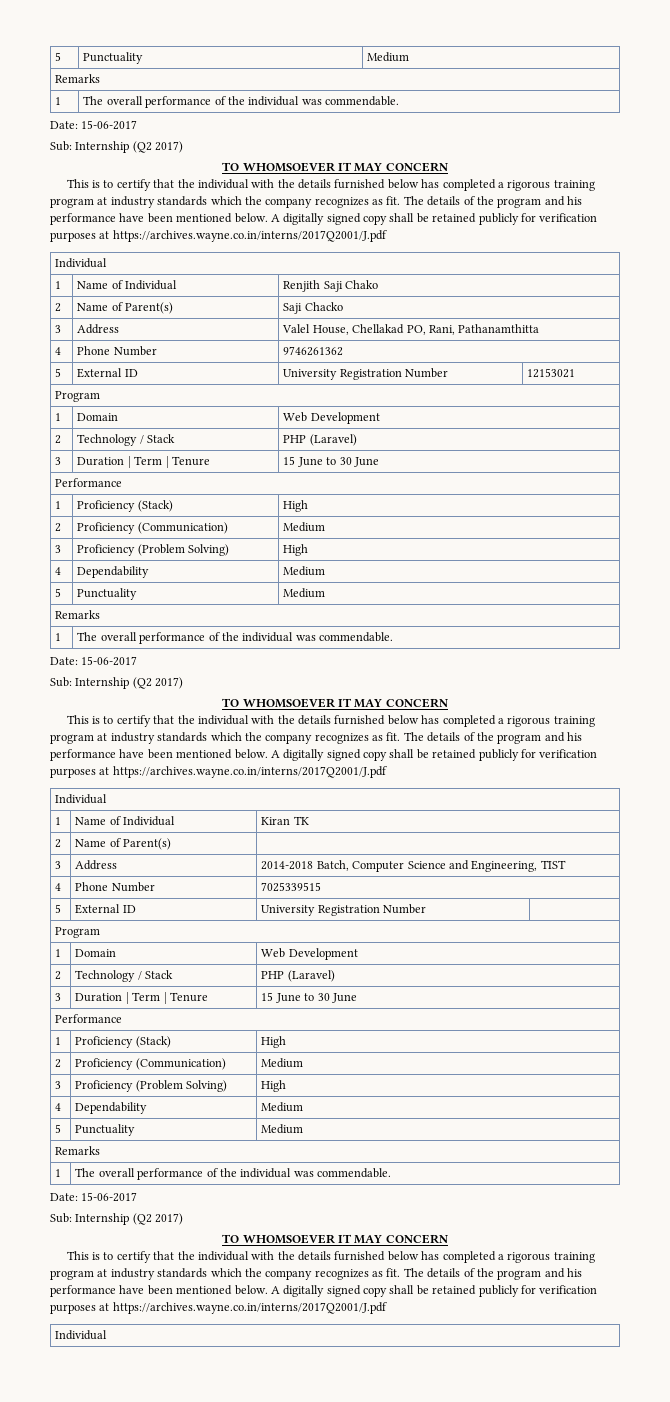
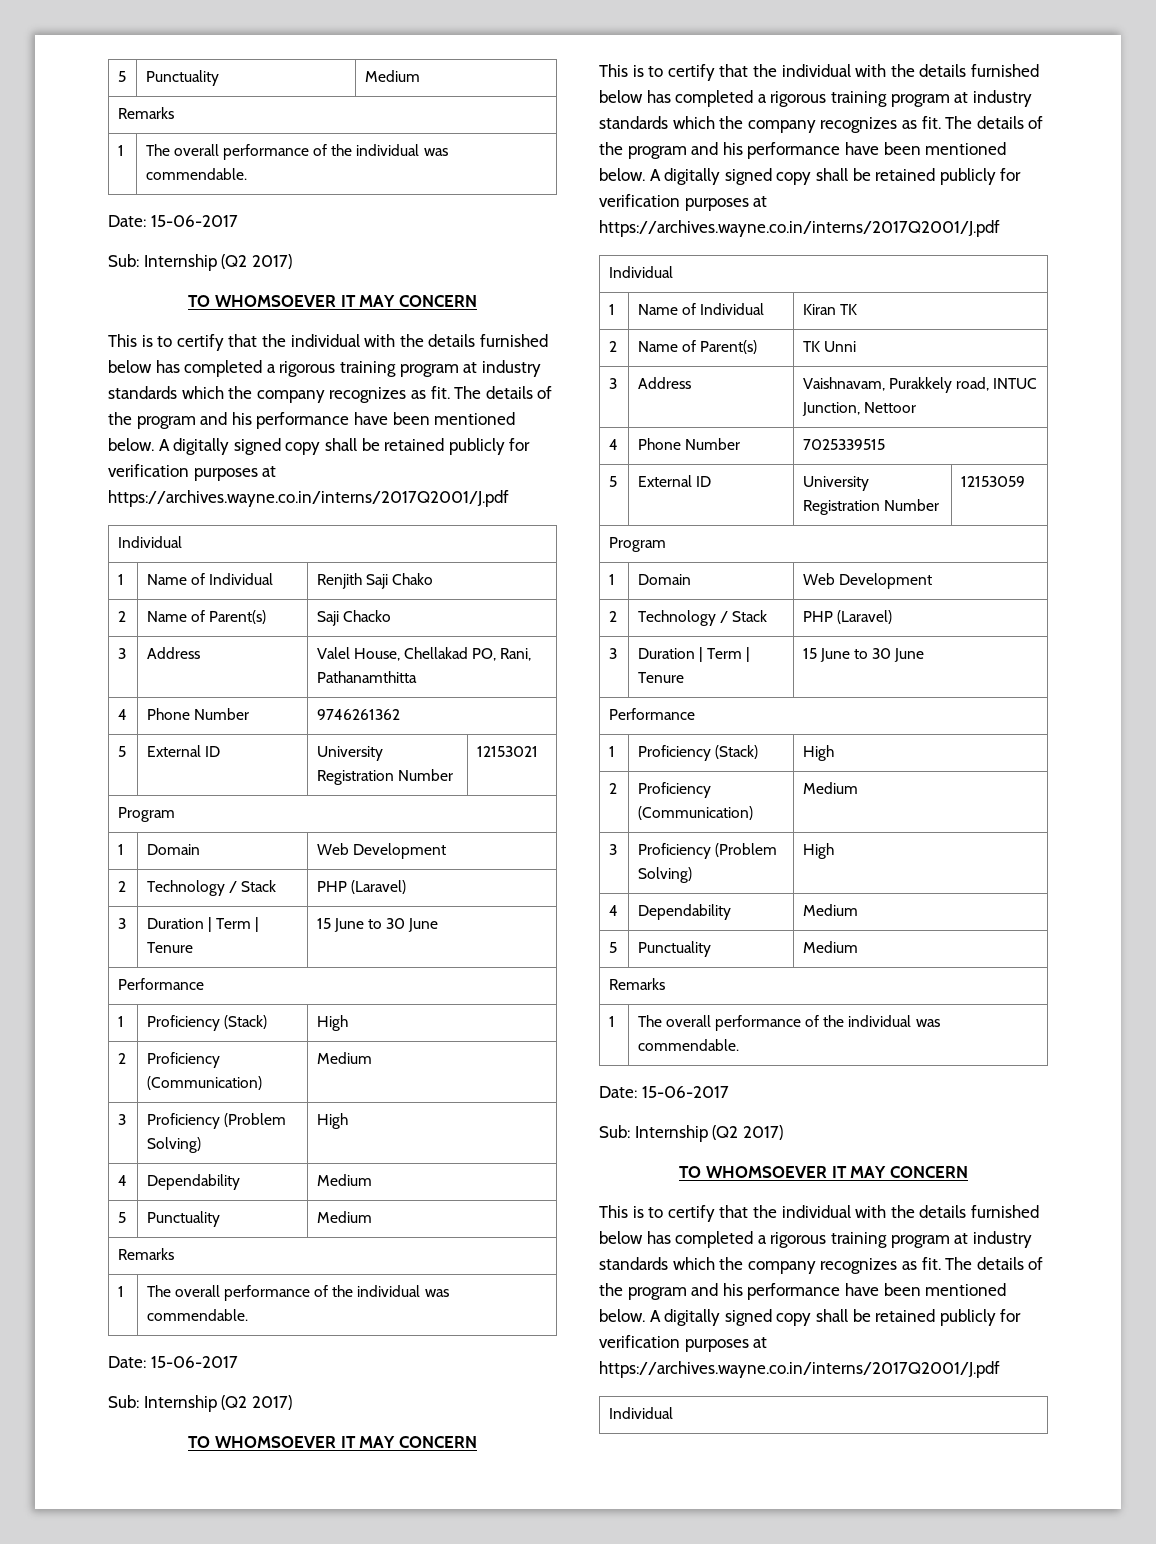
  1 | Name of Individual | Kiran TK
- 2 | Name of Parent(s) |
- 3 | Address | 2014-2018 Batch, Computer Science and Engineering, TIST
+ 2 | Name of Parent(s) | TK Unni
+ 3 | Address | Vaishnavam, Purakkely road, INTUC Junction, Nettoor
  4 | Phone Number | 7025339515
- 5 | External ID | University Registration Number |
+ 5 | External ID | University Registration Number | 12153059

